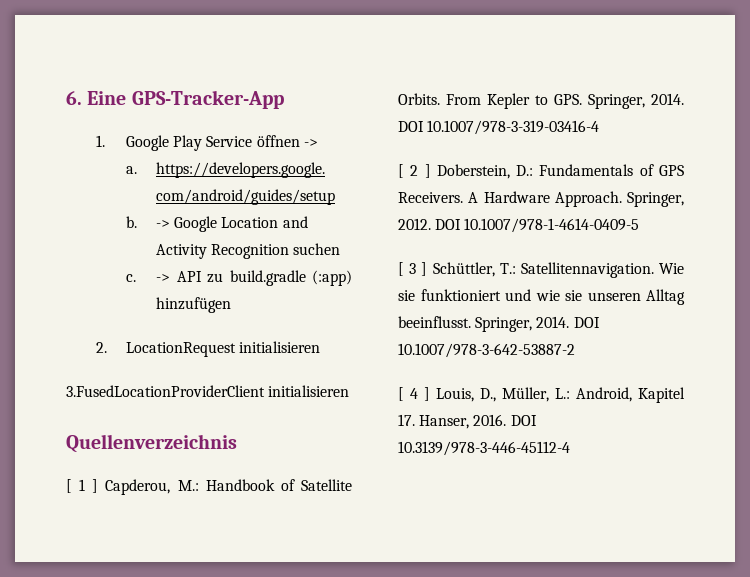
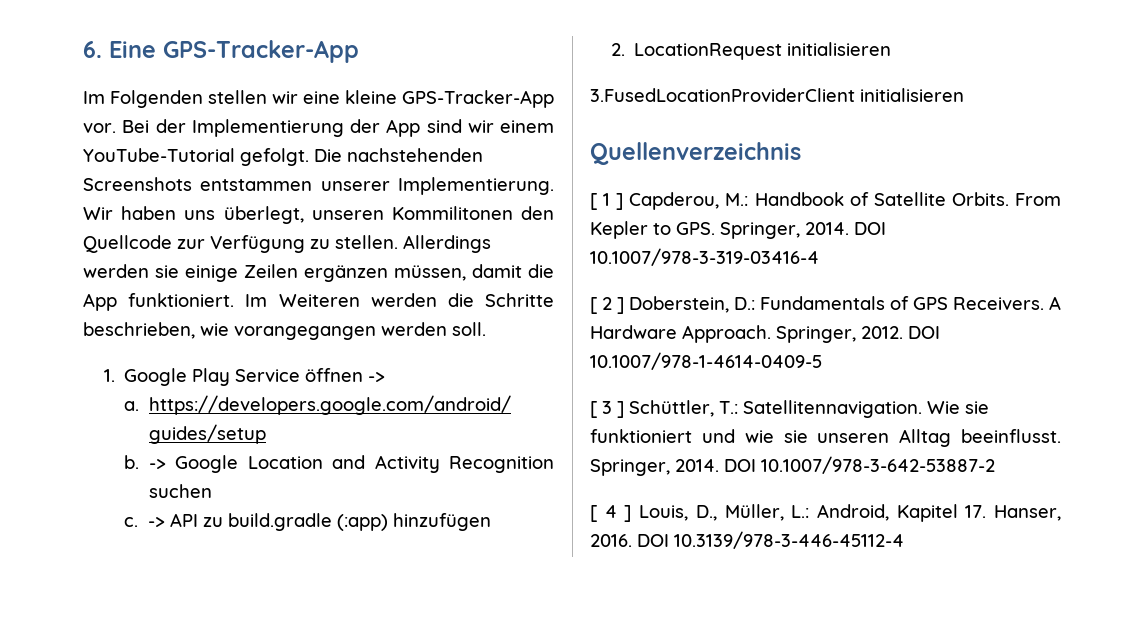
+ Im Folgenden stellen wir eine kleine GPS-Tracker-App vor. Bei der Implementierung der App sind wir einem YouTube-Tutorial gefolgt. Die nachstehenden Screenshots entstammen unserer Implementierung. Wir haben uns überlegt, unseren Kommilitonen den Quellcode zur Verfügung zu stellen. Allerdings werden sie einige Zeilen ergänzen müssen, damit die App funktioniert. Im Weiteren werden die Schritte beschrieben, wie vorangegangen werden soll.

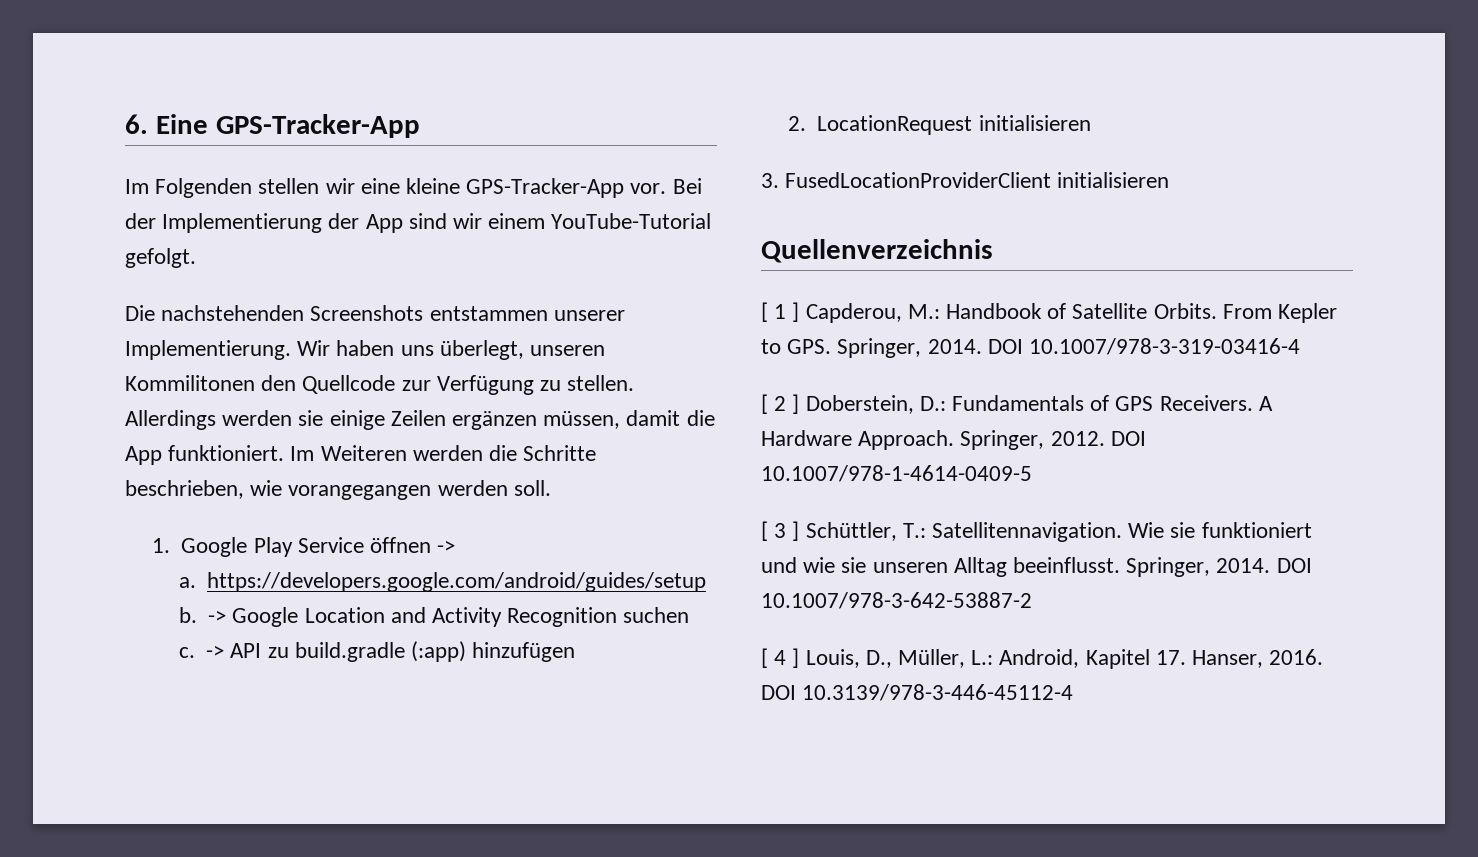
- Bei der Implementierung der App sind wir einem YouTube-Tutorial gefolgt. Die nachstehenden Screenshots entstammen unserer Implementierung.
+ Bei der Implementierung der App sind wir einem YouTube-Tutorial gefolgt.
+ Die nachstehenden Screenshots entstammen unserer Implementierung.
- 3.FusedLocationProviderClient initialisieren
+ 3. FusedLocationProviderClient initialisieren

